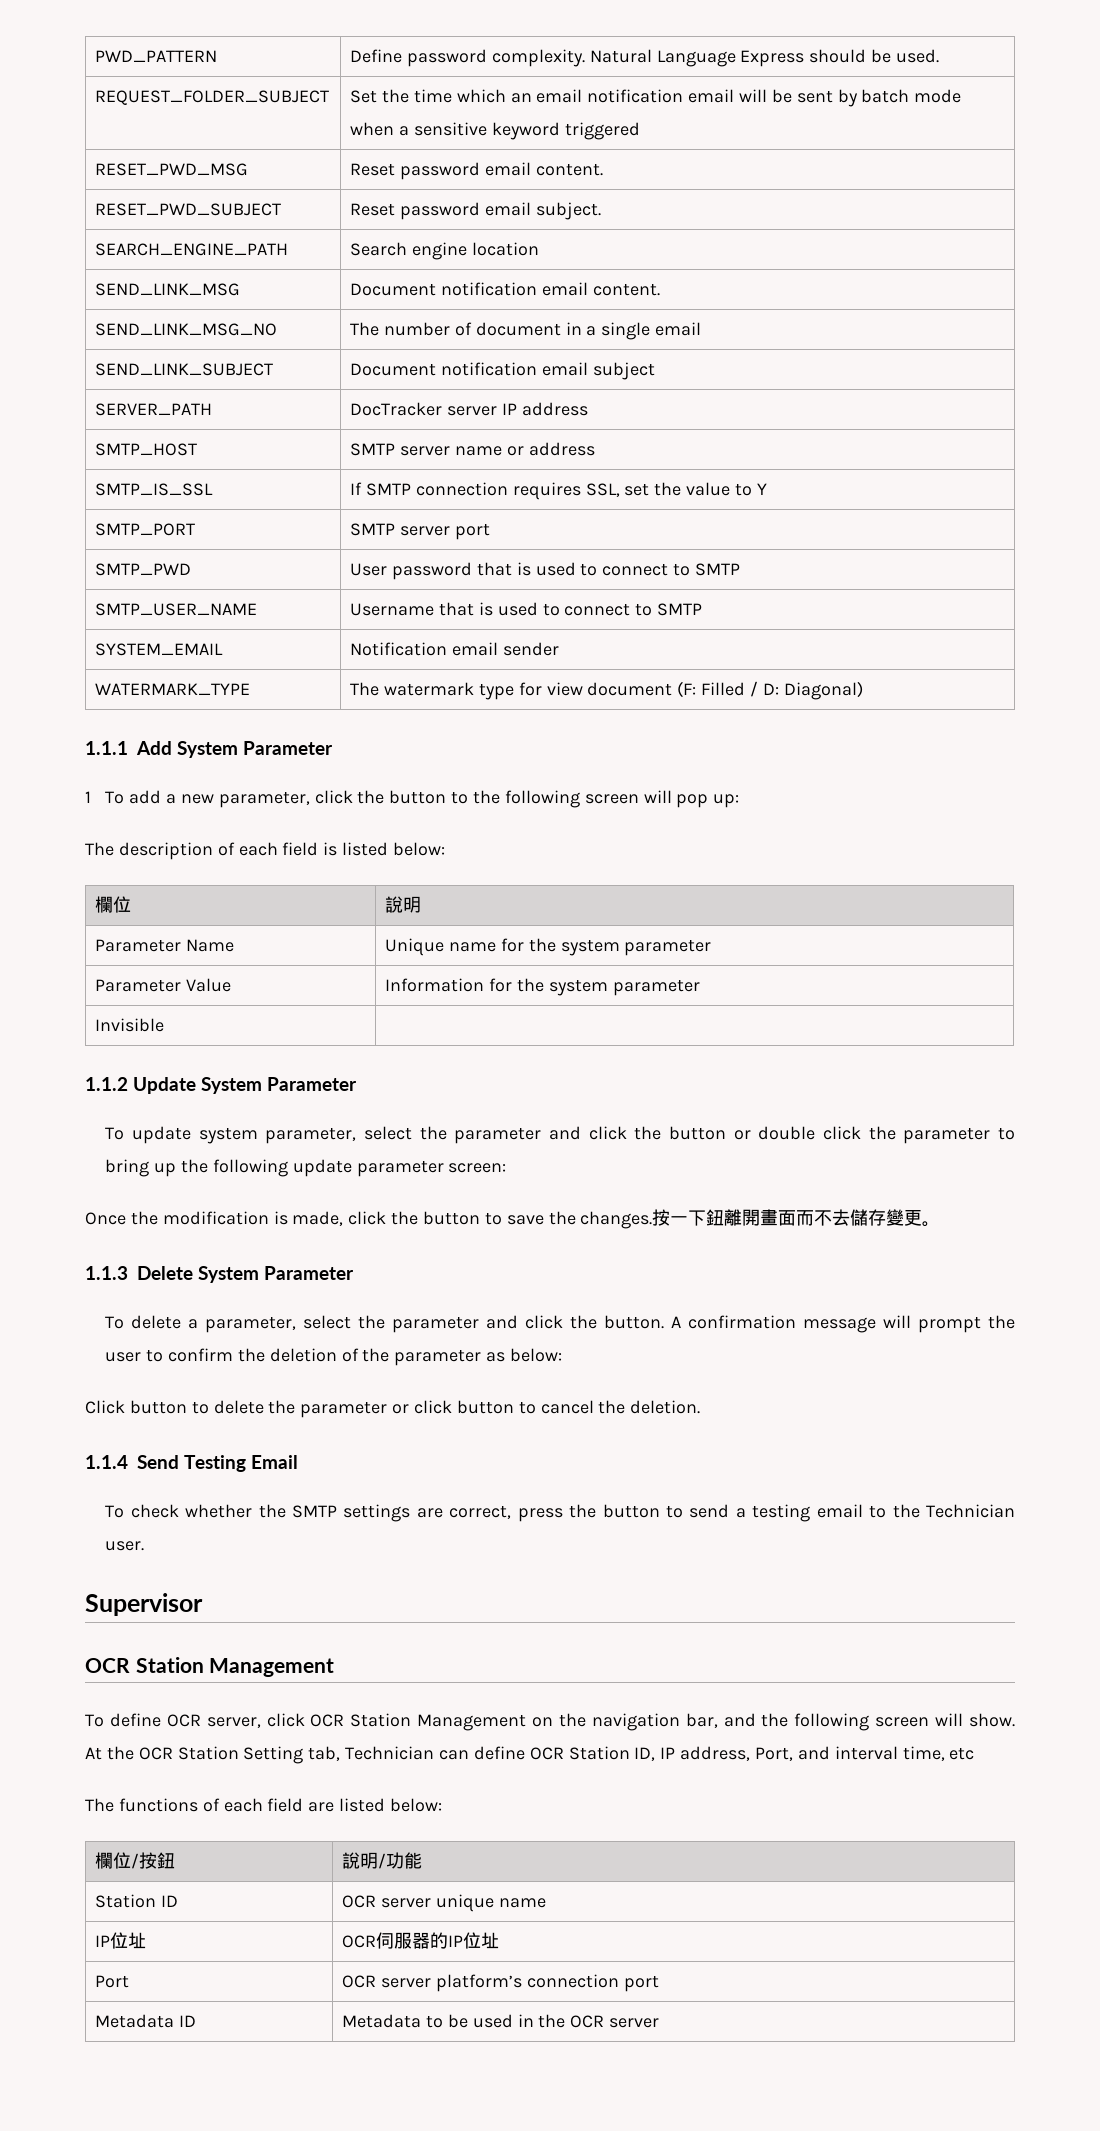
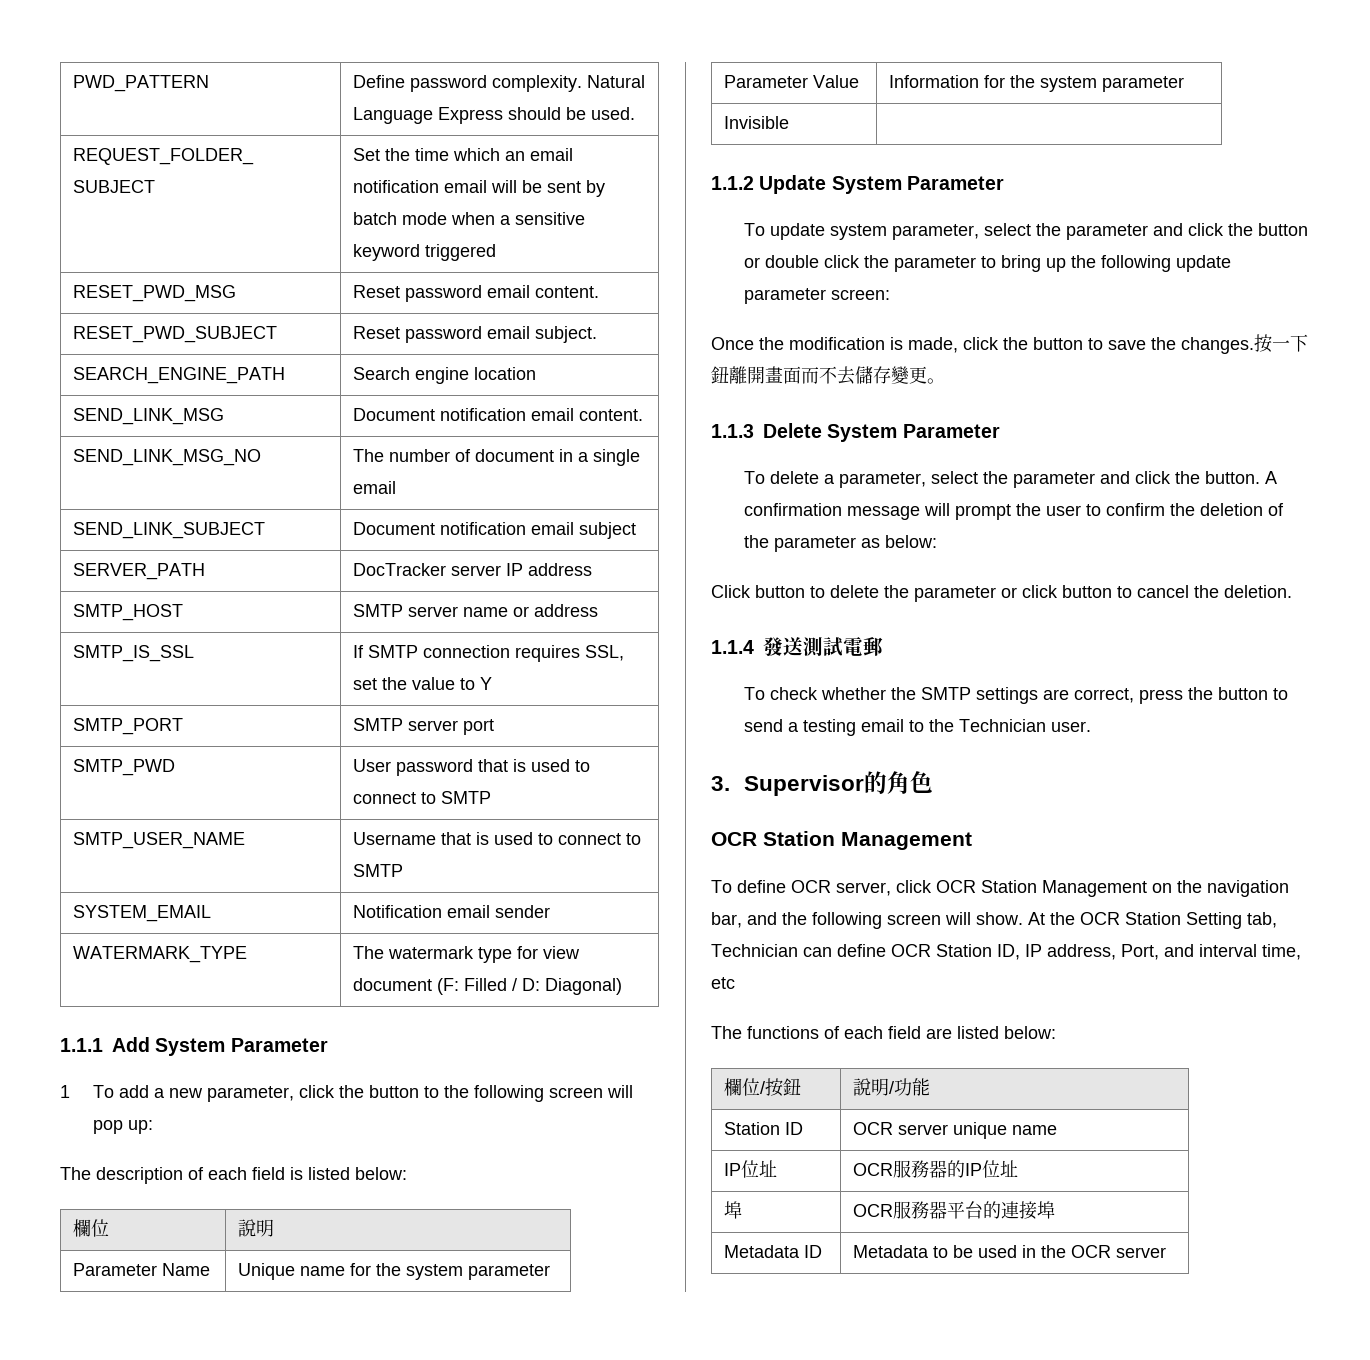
- 1.1.4 Send Testing Email
+ 1.1.4發送測試電郵
- Supervisor
+ 3. Supervisor的角色
- IP位址 | OCR伺服器的IP位址
+ IP位址 | OCR服務器的IP位址
- Port | OCR server platform’s connection port
+ 埠 | OCR服務器平台的連接埠

